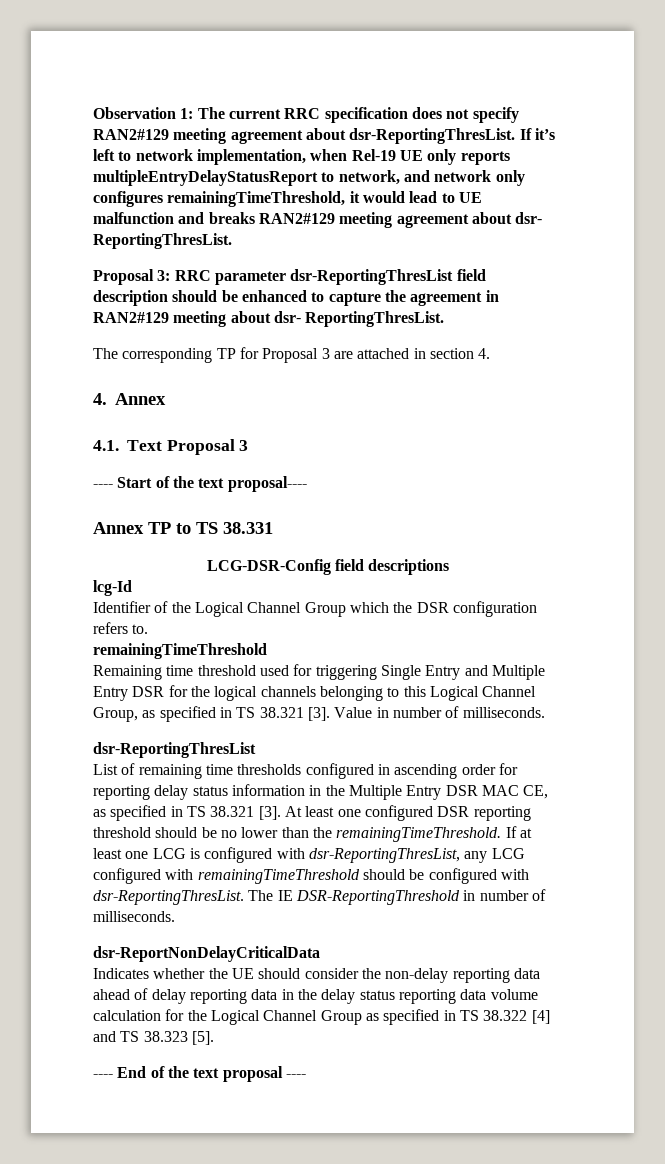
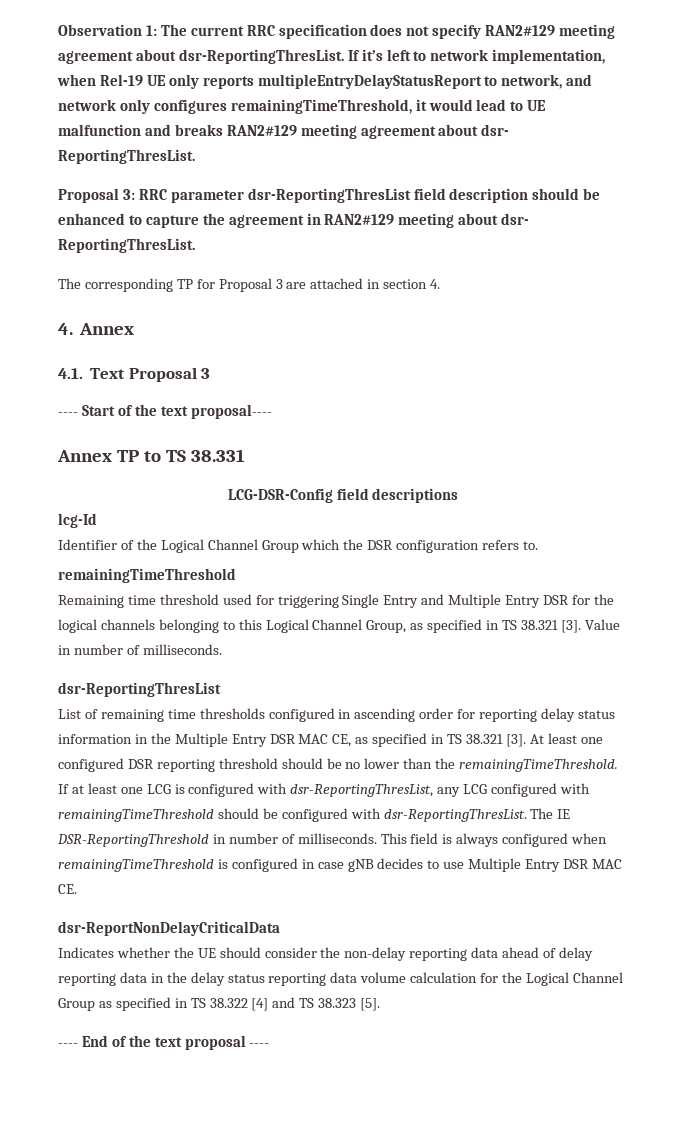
+ This field is always configured when remainingTimeThreshold is configured in case gNB decides to use Multiple Entry DSR MAC CE.

